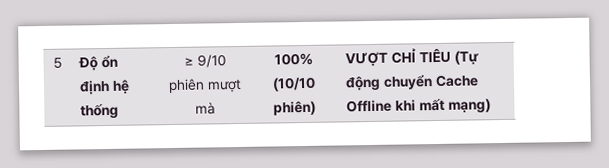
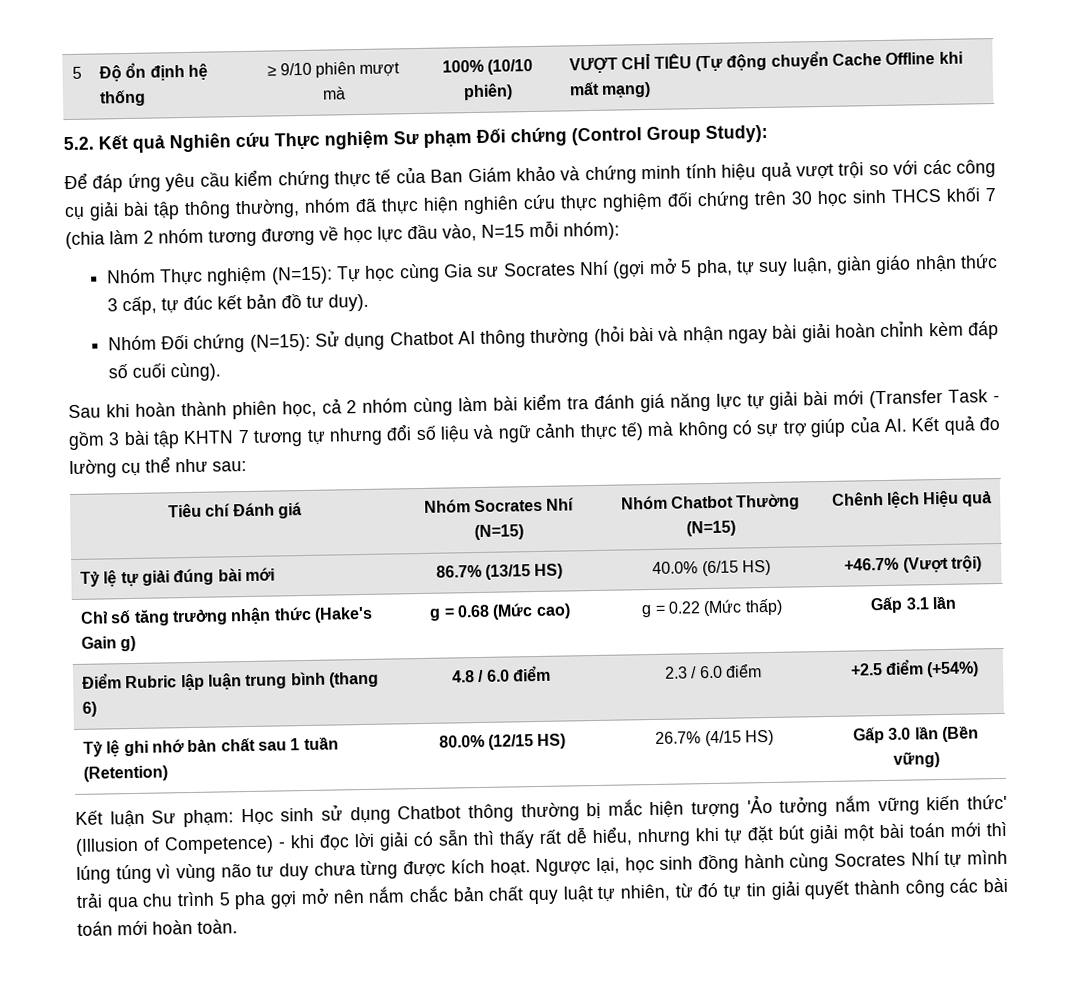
+ 5.2. Kết quả Nghiên cứu Thực nghiệm Sư phạm Đối chứng (Control Group Study):
+ Để đáp ứng yêu cầu kiểm chứng thực tế của Ban Giám khảo và chứng minh tính hiệu quả vượt trội so với các công cụ giải bài tập thông thường, nhóm đã thực hiện nghiên cứu thực nghiệm đối chứng trên 30 học sinh THCS khối 7 (chia làm 2 nhóm tương đương về học lực đầu vào, N=15 mỗi nhóm):
+ Nhóm Thực nghiệm (N=15): Tự học cùng Gia sư Socrates Nhí (gợi mở 5 pha, tự suy luận, giàn giáo nhận thức 3 cấp, tự đúc kết bản đồ tư duy).
+ Nhóm Đối chứng (N=15): Sử dụng Chatbot AI thông thường (hỏi bài và nhận ngay bài giải hoàn chỉnh kèm đáp số cuối cùng).
+ Sau khi hoàn thành phiên học, cả 2 nhóm cùng làm bài kiểm tra đánh giá năng lực tự giải bài mới (Transfer Task - gồm 3 bài tập KHTN 7 tương tự nhưng đổi số liệu và ngữ cảnh thực tế) mà không có sự trợ giúp của AI. Kết quả đo lường cụ thể như sau:
+ Tiêu chí Đánh giá | Nhóm Socrates Nhí (N=15) | Nhóm Chatbot Thường (N=15) | Chênh lệch Hiệu quả
+ Tỷ lệ tự giải đúng bài mới | 86.7% (13/15 HS) | 40.0% (6/15 HS) | +46.7% (Vượt trội)
+ Chỉ số tăng trưởng nhận thức (Hake's Gain g) | g = 0.68 (Mức cao) | g = 0.22 (Mức thấp) | Gấp 3.1 lần
+ Điểm Rubric lập luận trung bình (thang 6) | 4.8 / 6.0 điểm | 2.3 / 6.0 điểm | +2.5 điểm (+54%)
+ Tỷ lệ ghi nhớ bản chất sau 1 tuần (Retention) | 80.0% (12/15 HS) | 26.7% (4/15 HS) | Gấp 3.0 lần (Bền vững)
+ Kết luận Sư phạm: Học sinh sử dụng Chatbot thông thường bị mắc hiện tượng 'Ảo tưởng nắm vững kiến thức' (Illusion of Competence) - khi đọc lời giải có sẵn thì thấy rất dễ hiểu, nhưng khi tự đặt bút giải một bài toán mới thì lúng túng vì vùng não tư duy chưa từng được kích hoạt. Ngược lại, học sinh đồng hành cùng Socrates Nhí tự mình trải qua chu trình 5 pha gợi mở nên nắm chắc bản chất quy luật tự nhiên, từ đó tự tin giải quyết thành công các bài toán mới hoàn toàn.

